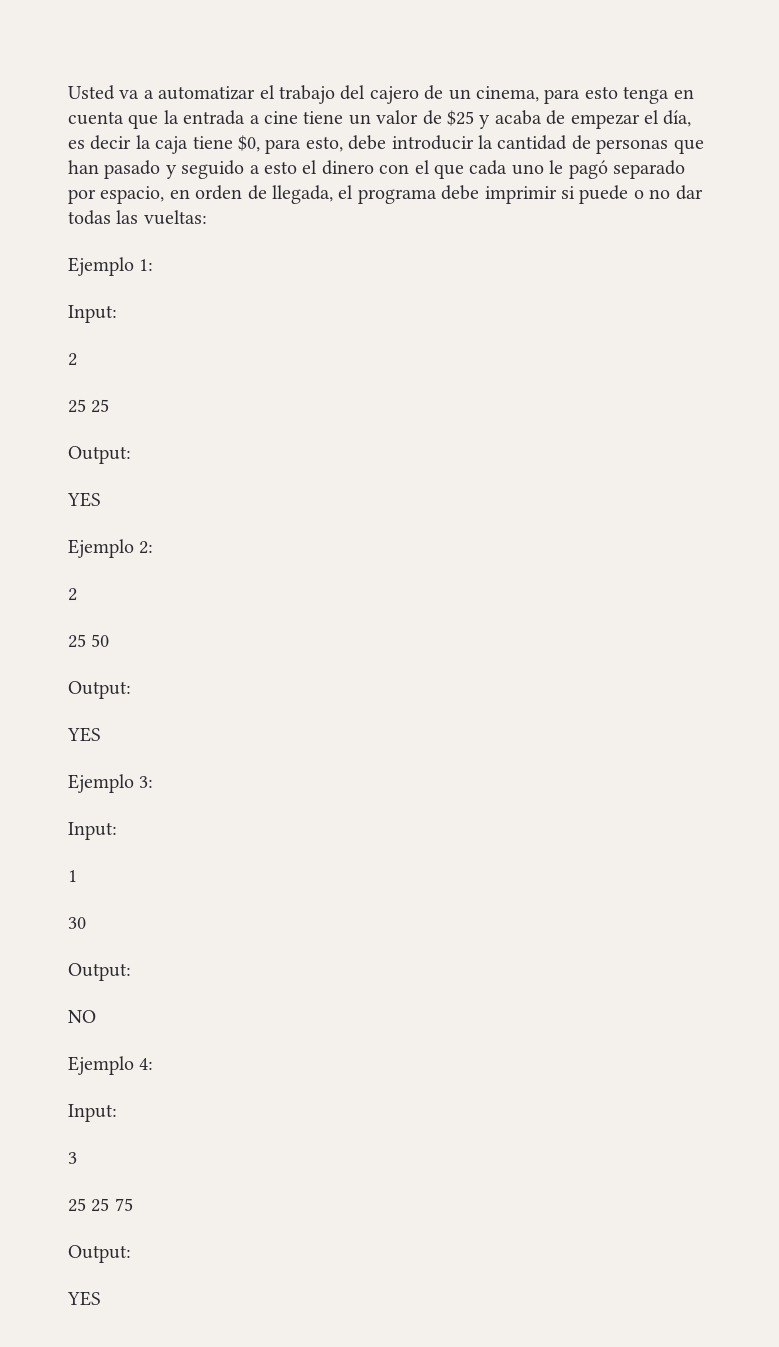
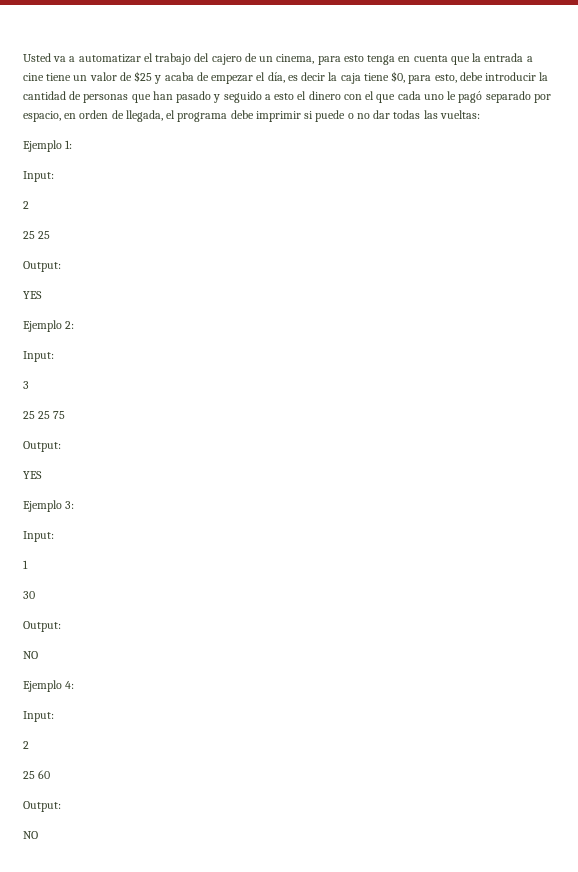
  Ejemplo 2:
- 2
- 25 50
+ Input:
+ 3
+ 25 25 75
  Ejemplo 4:
  Input:
- 3
- 25 25 75
+ 2
+ 25 60
  Output:
- YES
+ NO

